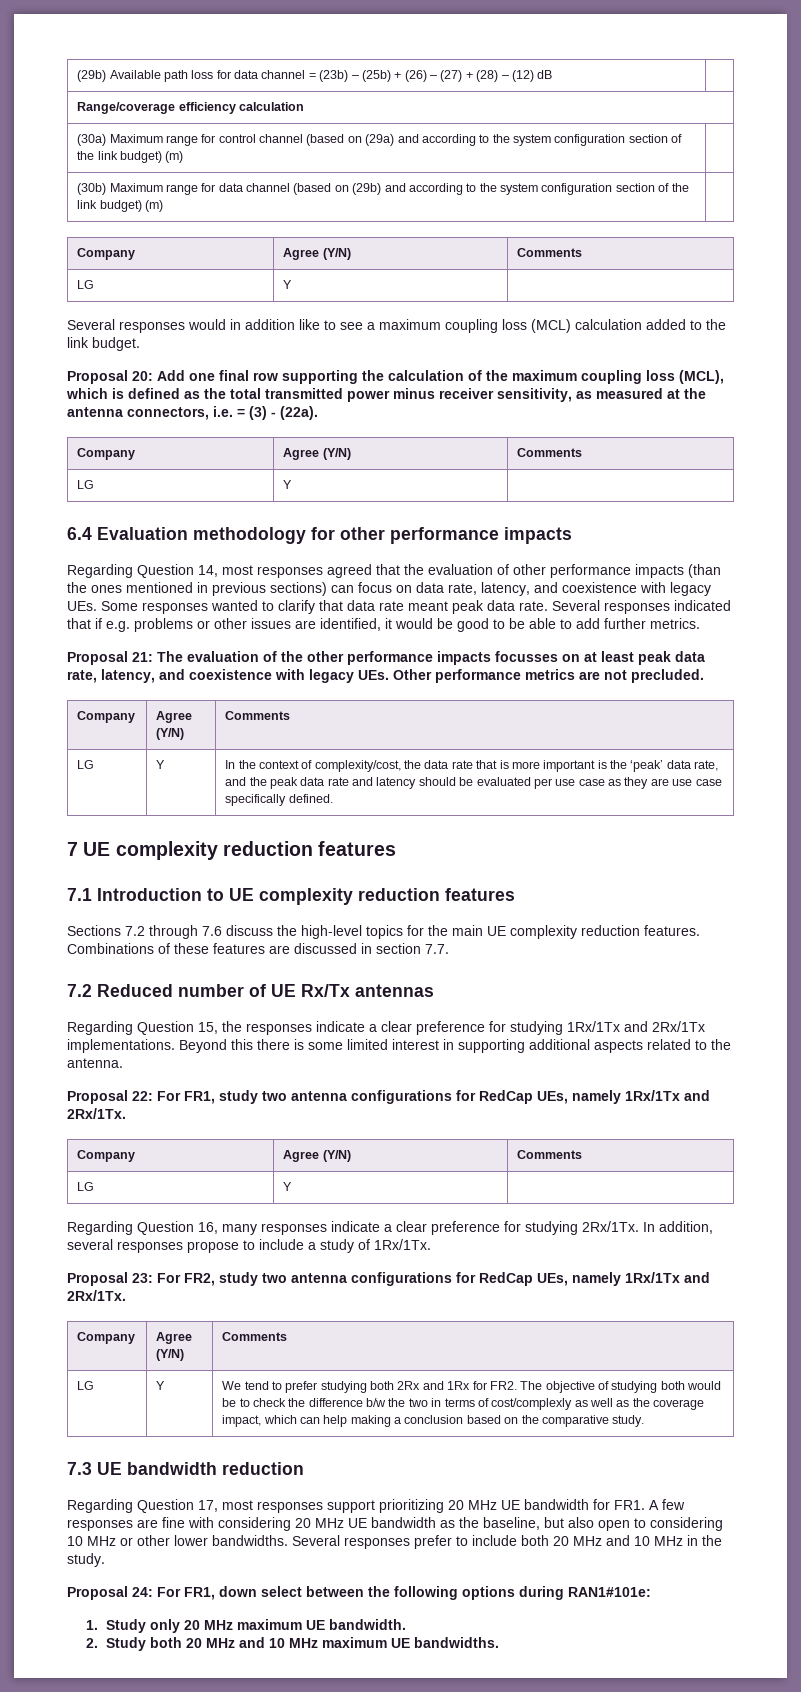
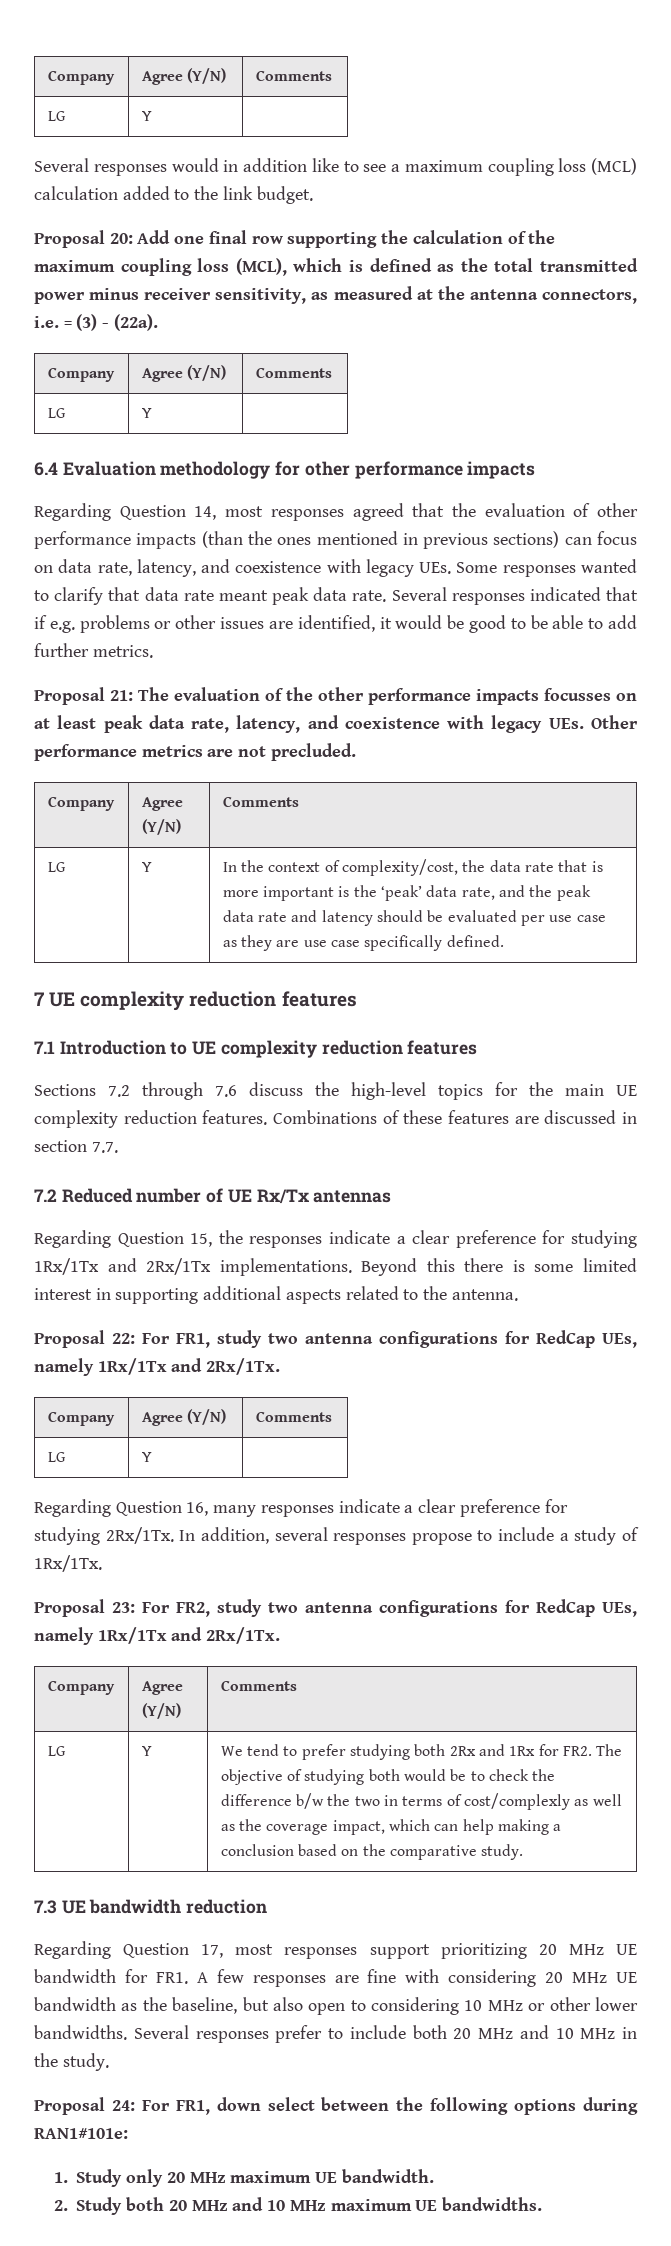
- (29b) Available path loss for data channel = (23b) – (25b) + (26) – (27) + (28) – (12) dB |
- Range/coverage efficiency calculation
- (30a) Maximum range for control channel (based on (29a) and according to the system configuration section of the link budget) (m) |
- (30b) Maximum range for data channel (based on (29b) and according to the system configuration section of the link budget) (m) |

